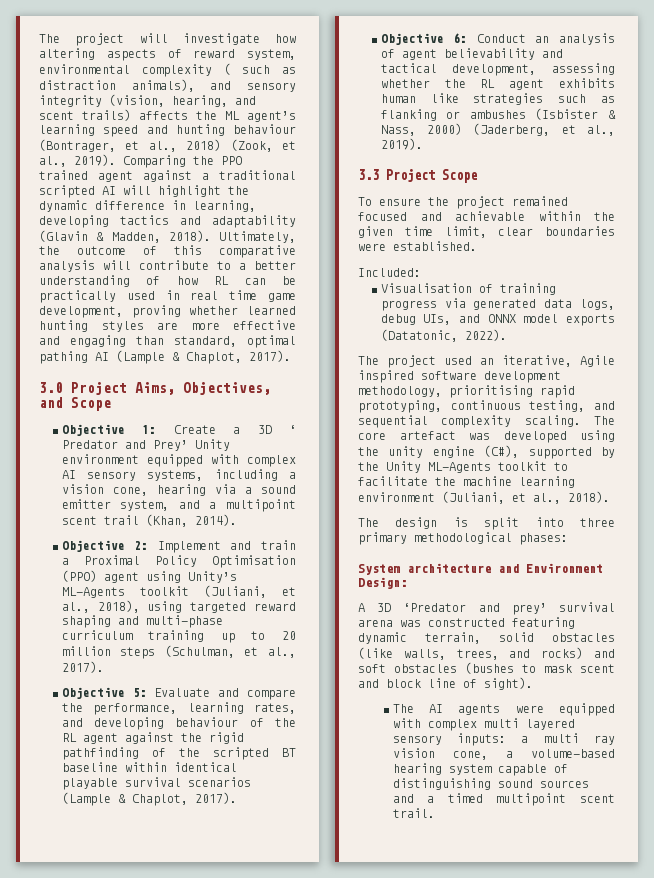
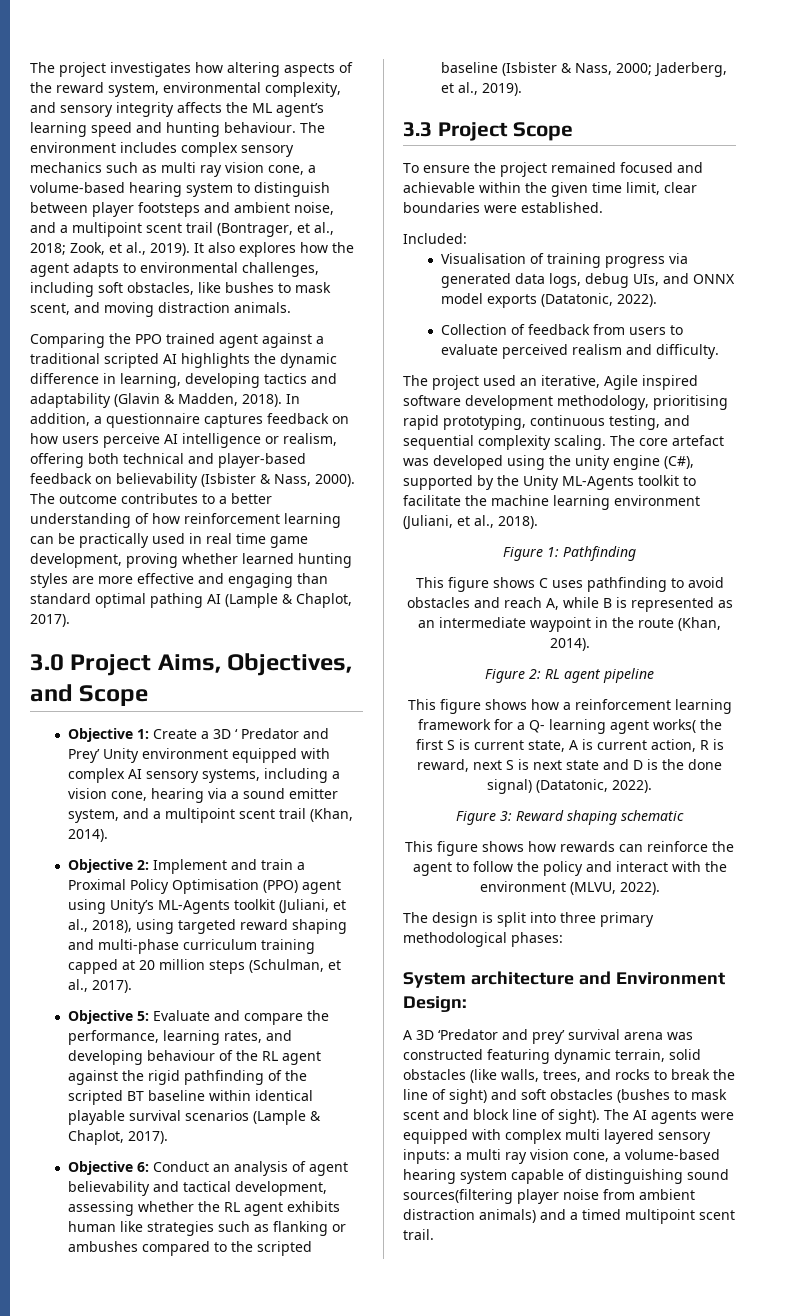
- The project will investigate how altering aspects of reward system, environmental complexity ( such as distraction animals), and sensory integrity (vision, hearing, and scent trails) affects the ML agent’s learning speed and hunting behaviour (Bontrager, et al., 2018) (Zook, et al., 2019). Comparing the PPO trained agent against a traditional scripted AI will highlight the dynamic difference in learning, developing tactics and adaptability (Glavin & Madden, 2018).
+ The project investigates how altering aspects of the reward system, environmental complexity, and sensory integrity affects the ML agent’s learning speed and hunting behaviour. The environment includes complex sensory mechanics such as multi ray vision cone, a volume-based hearing system to distinguish between player footsteps and ambient noise, and a multipoint scent trail (Bontrager, et al., 2018; Zook, et al., 2019). It also explores how the agent adapts to environmental challenges, including soft obstacles, like bushes to mask scent, and moving distraction animals.
+ Comparing the PPO trained agent against a traditional scripted AI highlights the dynamic difference in learning, developing tactics and adaptability (Glavin & Madden, 2018).
- Ultimately, the outcome of this comparative analysis will contribute to a better understanding of how RL can be practically used in real time game development, proving whether learned hunting styles are more effective and engaging than standard, optimal pathing AI (Lample & Chaplot, 2017).
+ In addition, a questionnaire captures feedback on how users perceive AI intelligence or realism, offering both technical and player-based feedback on believability (Isbister & Nass, 2000). The outcome contributes to a better understanding of how reinforcement learning can be practically used in real time game development, proving whether learned hunting styles are more effective and engaging than standard optimal pathing AI (Lample & Chaplot, 2017).
- Objective 2: Implement and train a Proximal Policy Optimisation (PPO) agent using Unity’s ML-Agents toolkit (Juliani, et al., 2018), using targeted reward shaping and multi-phase curriculum training up to 20 million steps (Schulman, et al., 2017).
+ Objective 2: Implement and train a Proximal Policy Optimisation (PPO) agent using Unity’s ML-Agents toolkit (Juliani, et al., 2018), using targeted reward shaping and multi-phase curriculum training capped at 20 million steps (Schulman, et al., 2017).
- Objective 6: Conduct an analysis of agent believability and tactical development, assessing whether the RL agent exhibits human like strategies such as flanking or ambushes (Isbister & Nass, 2000) (Jaderberg, et al., 2019).
+ Objective 6: Conduct an analysis of agent believability and tactical development, assessing whether the RL agent exhibits human like strategies such as flanking or ambushes compared to the scripted baseline (Isbister & Nass, 2000; Jaderberg, et al., 2019).
+ Collection of feedback from users to evaluate perceived realism and difficulty.
+ Figure 1: Pathfinding
+ This figure shows C uses pathfinding to avoid obstacles and reach A, while B is represented as an intermediate waypoint in the route (Khan, 2014).
+ Figure 2: RL agent pipeline
+ This figure shows how a reinforcement learning framework for a Q- learning agent works( the first S is current state, A is current action, R is reward, next S is next state and D is the done signal) (Datatonic, 2022).
+ Figure 3: Reward shaping schematic
+ This figure shows how rewards can reinforce the agent to follow the policy and interact with the environment (MLVU, 2022).
- A 3D ‘Predator and prey’ survival arena was constructed featuring dynamic terrain, solid obstacles (like walls, trees, and rocks) and soft obstacles (bushes to mask scent and block line of sight).
- The AI agents were equipped with complex multi layered sensory inputs: a multi ray vision cone, a volume-based hearing system capable of distinguishing sound sources and a timed multipoint scent trail.
+ A 3D ‘Predator and prey’ survival arena was constructed featuring dynamic terrain, solid obstacles (like walls, trees, and rocks to break the line of sight) and soft obstacles (bushes to mask scent and block line of sight). The AI agents were equipped with complex multi layered sensory inputs: a multi ray vision cone, a volume-based hearing system capable of distinguishing sound sources(filtering player noise from ambient distraction animals) and a timed multipoint scent trail.

